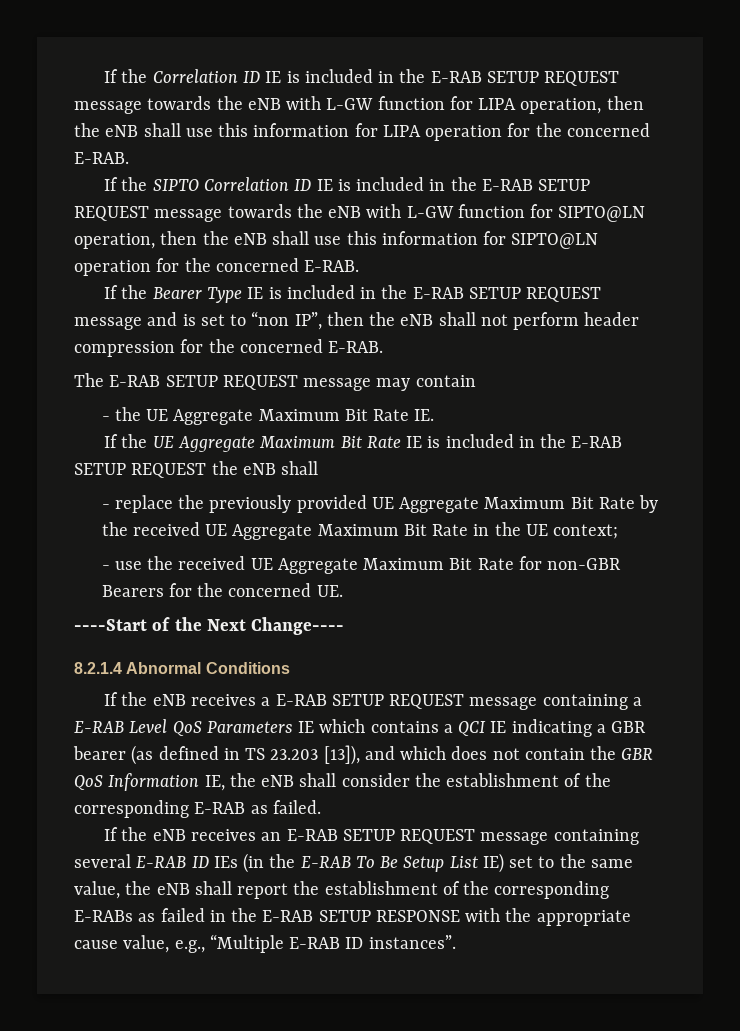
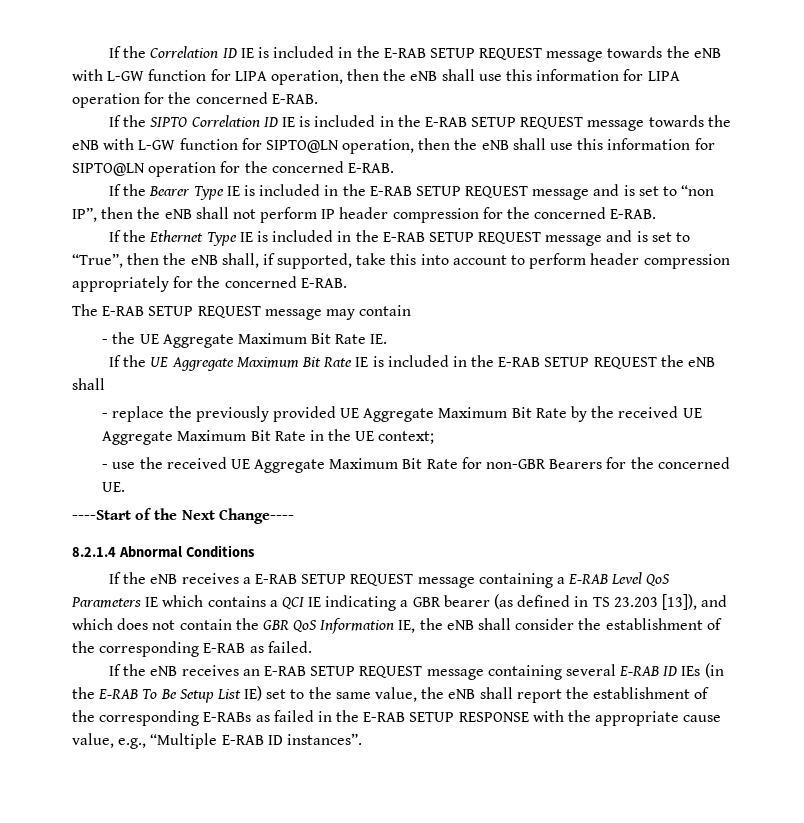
- If the Bearer Type IE is included in the E-RAB SETUP REQUEST message and is set to “non IP”, then the eNB shall not perform header compression for the concerned E-RAB.
+ If the Bearer Type IE is included in the E-RAB SETUP REQUEST message and is set to “non IP”, then the eNB shall not perform IP header compression for the concerned E-RAB.
+ If the Ethernet Type IE is included in the E-RAB SETUP REQUEST message and is set to “True”, then the eNB shall, if supported, take this into account to perform header compression appropriately for the concerned E-RAB.

